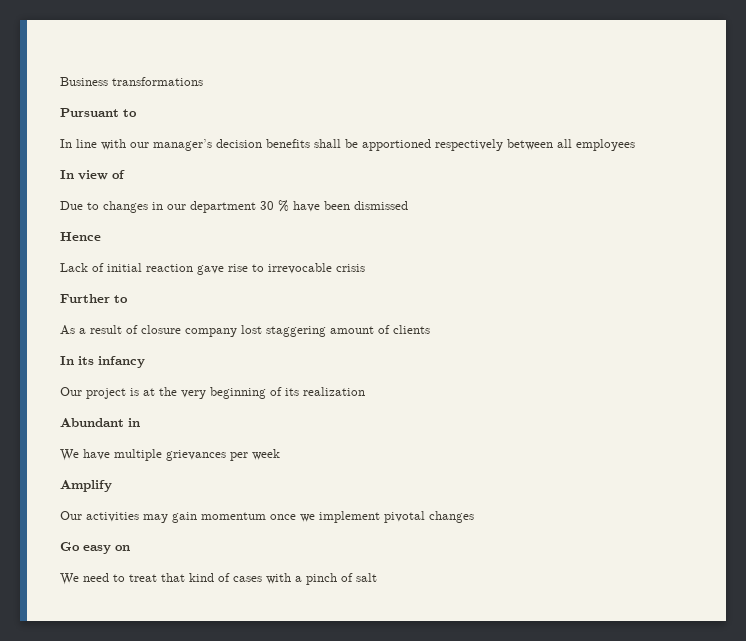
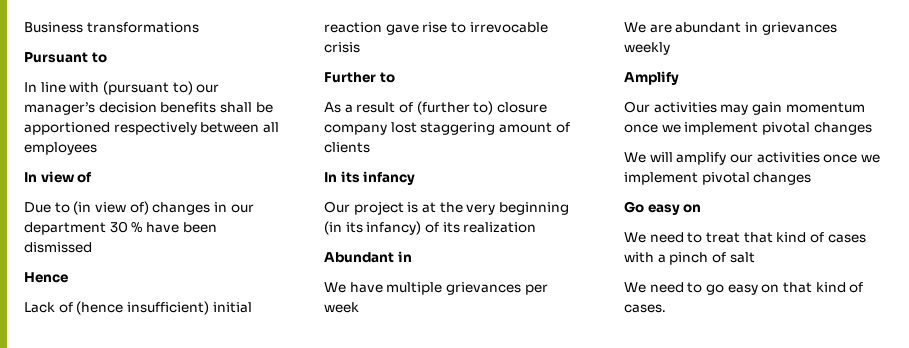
- In line with our manager’s decision benefits shall be apportioned respectively between all employees
+ In line with (pursuant to) our manager’s decision benefits shall be apportioned respectively between all employees
- Due to changes in our department 30 % have been dismissed
+ Due to (in view of) changes in our department 30 % have been dismissed
- Lack of initial reaction gave rise to irrevocable crisis
+ Lack of (hence insufficient) initial reaction gave rise to irrevocable crisis
- As a result of closure company lost staggering amount of clients
+ As a result of (further to) closure company lost staggering amount of clients
- Our project is at the very beginning of its realization
+ Our project is at the very beginning (in its infancy) of its realization
+ We are abundant in grievances weekly
+ We will amplify our activities once we implement pivotal changes
+ We need to go easy on that kind of cases.

